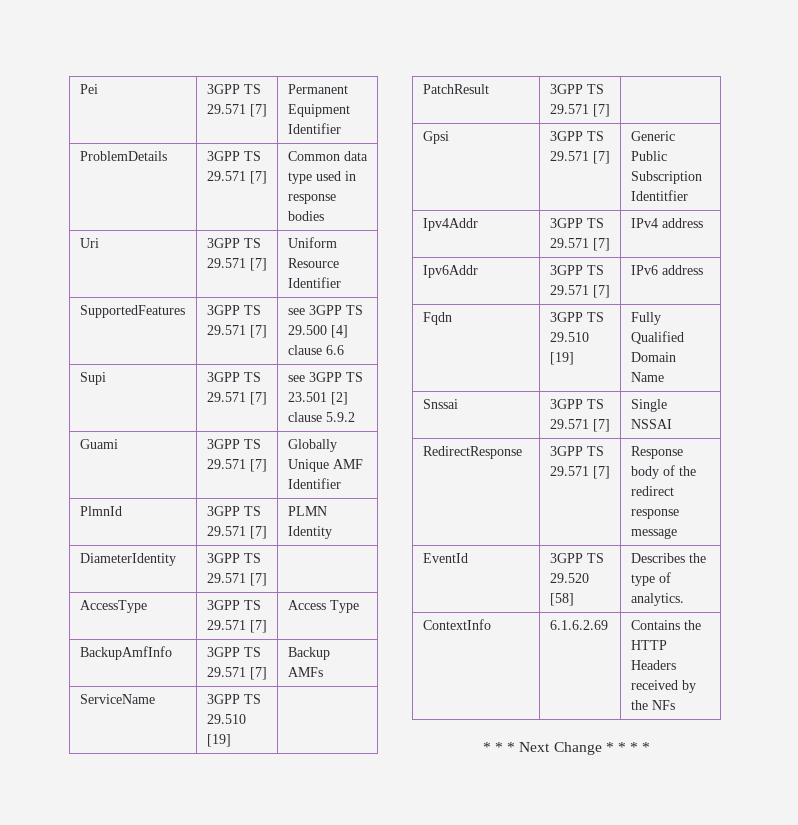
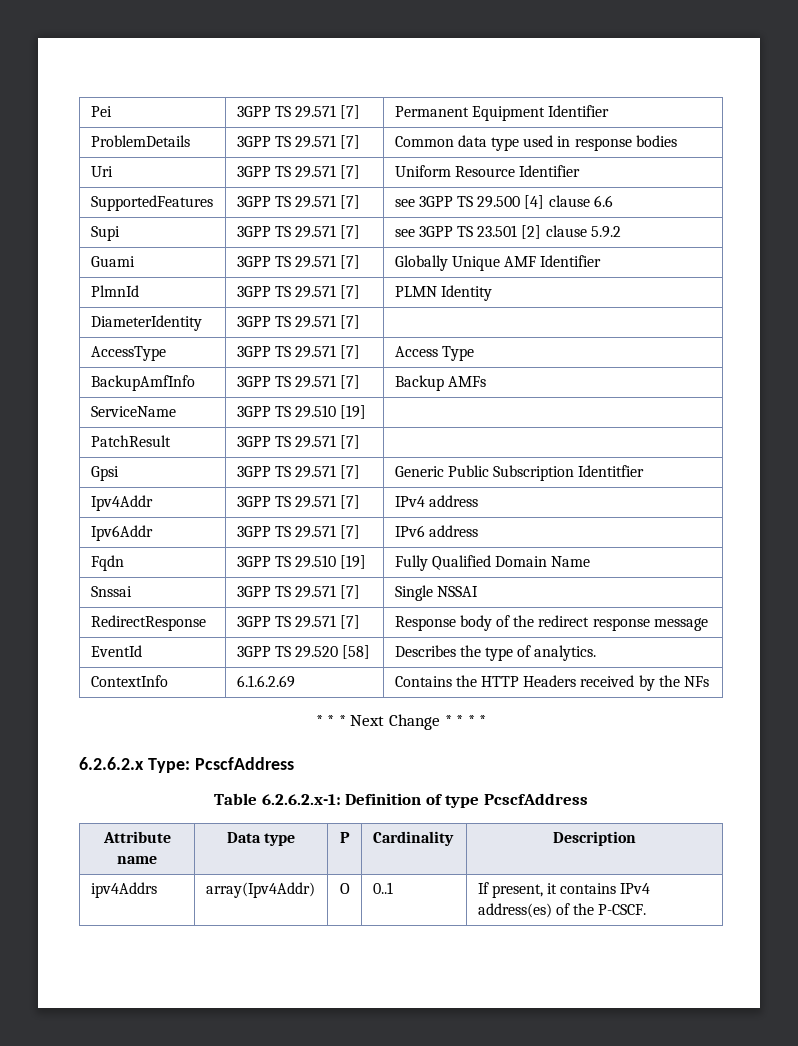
+ 6.2.6.2.x Type: PcscfAddress
+ Table 6.2.6.2.x-1: Definition of type PcscfAddress
+ Attribute name | Data type | P | Cardinality | Description
+ ipv4Addrs | array(Ipv4Addr) | O | 0..1 | If present, it contains IPv4 address(es) of the P-CSCF.

